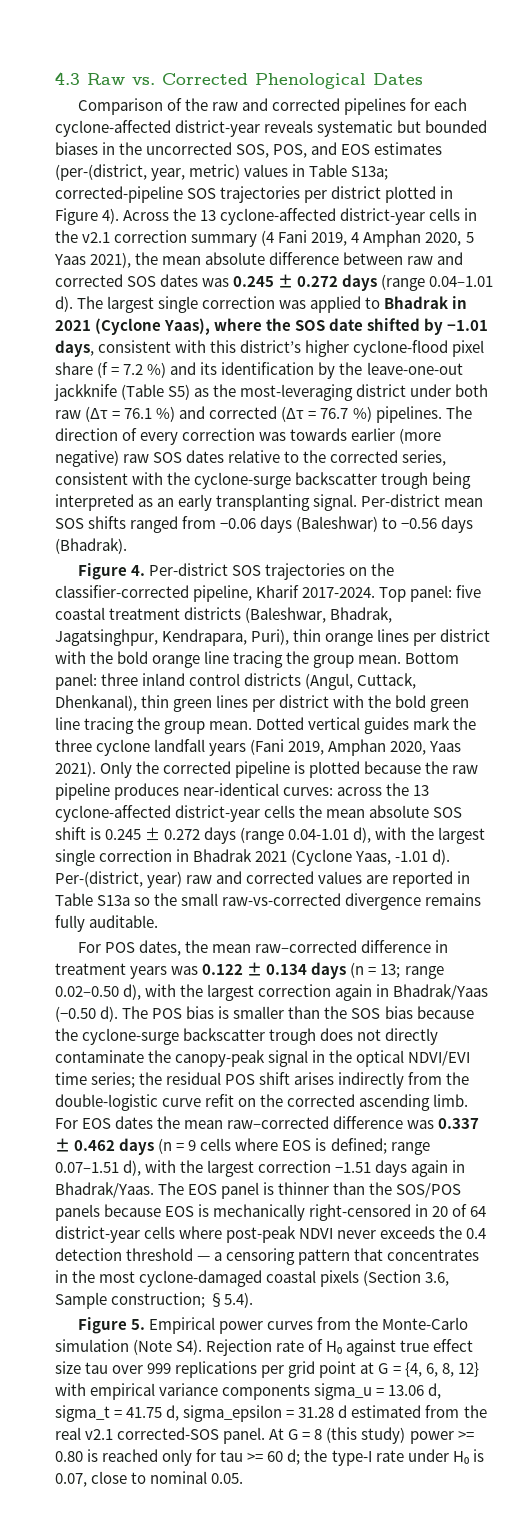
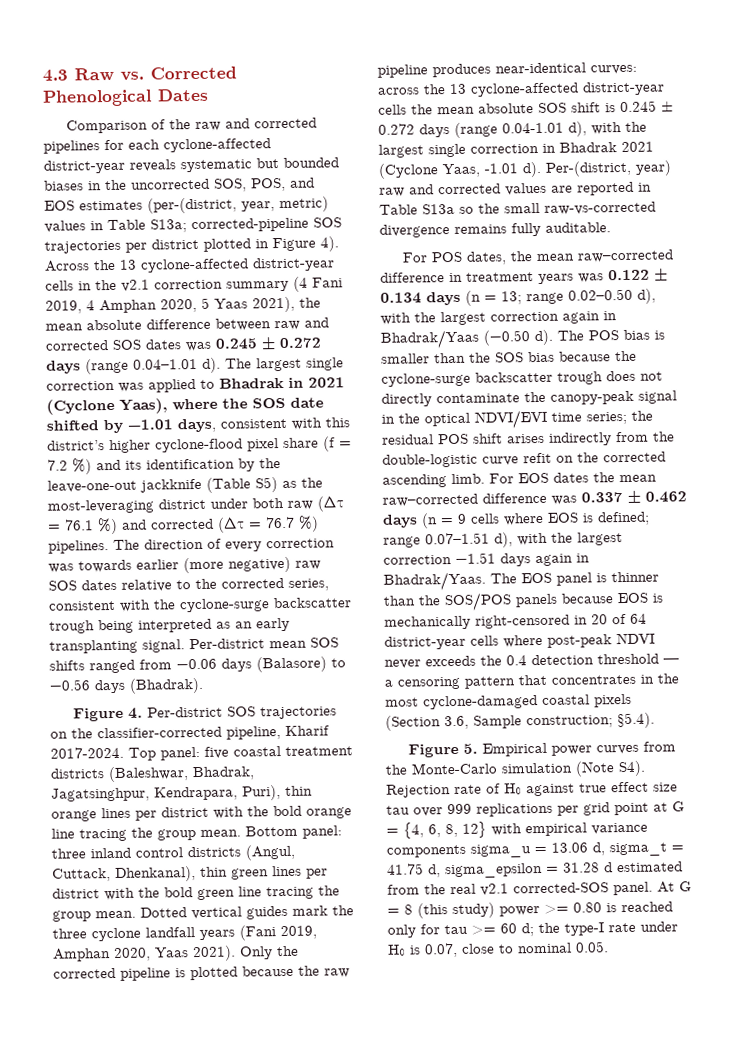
- Per-district mean SOS shifts ranged from −0.06 days (Baleshwar) to −0.56 days (Bhadrak).
+ Per-district mean SOS shifts ranged from −0.06 days (Balasore) to −0.56 days (Bhadrak).

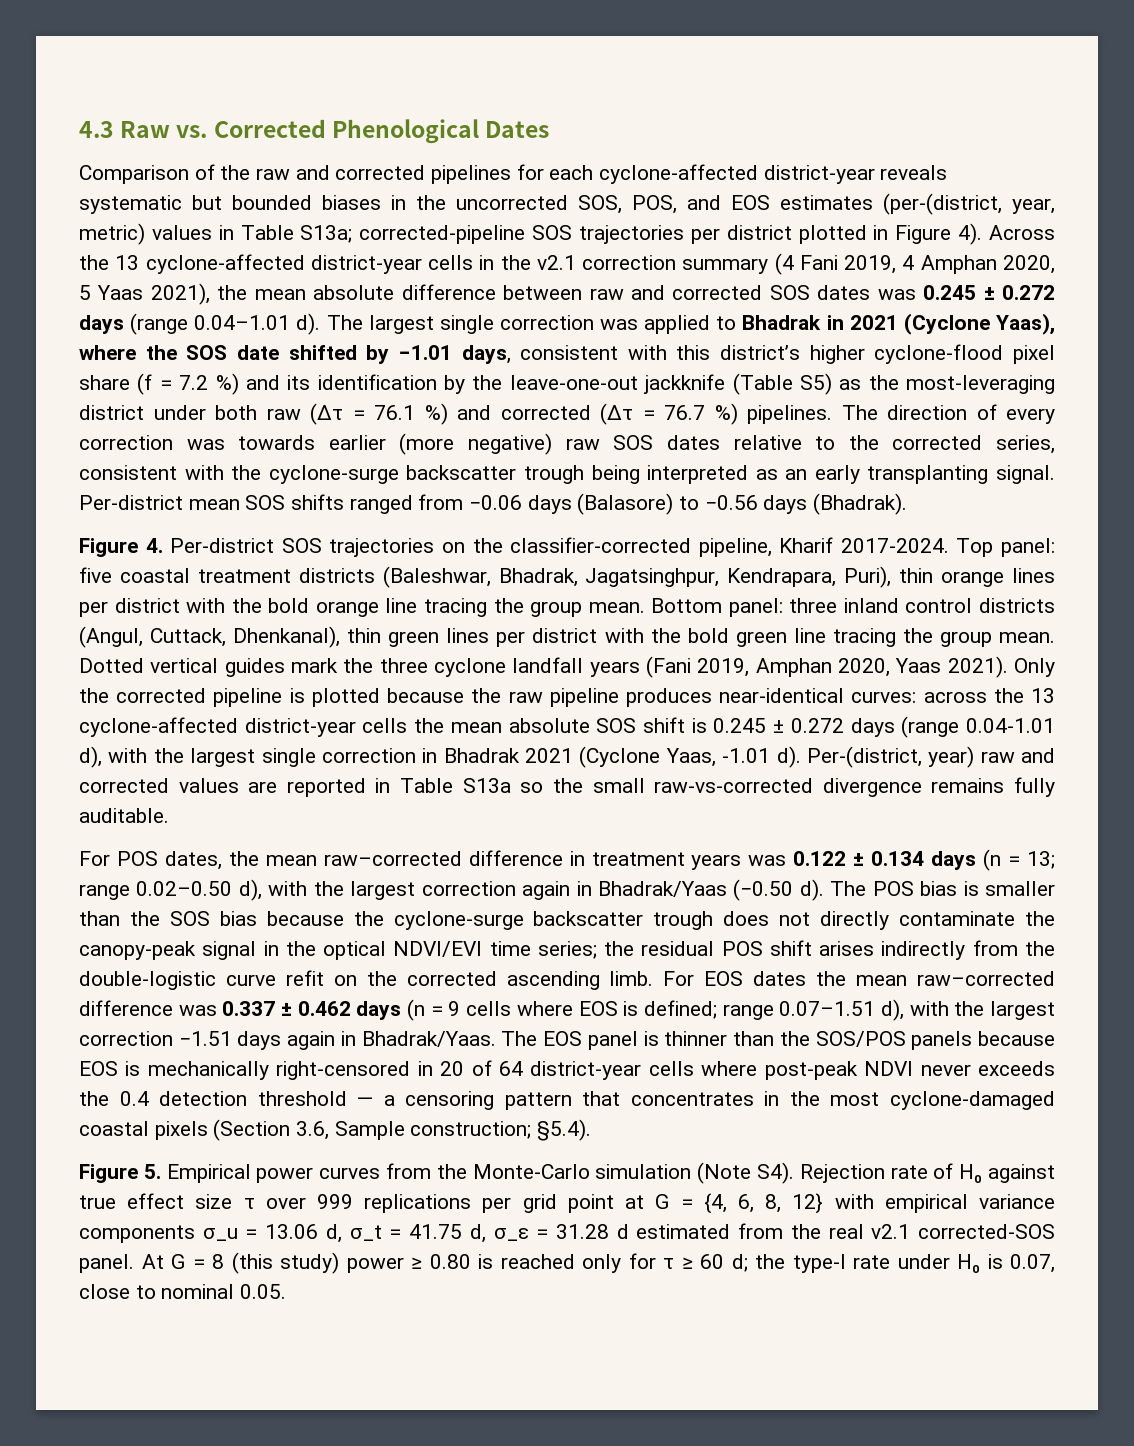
- Figure 5. Empirical power curves from the Monte-Carlo simulation (Note S4). Rejection rate of H₀ against true effect size tau over 999 replications per grid point at G = {4, 6, 8, 12} with empirical variance components sigma_u = 13.06 d, sigma_t = 41.75 d, sigma_epsilon = 31.28 d estimated from the real v2.1 corrected-SOS panel.
+ Figure 5. Empirical power curves from the Monte-Carlo simulation (Note S4). Rejection rate of H₀ against true effect size τ over 999 replications per grid point at G = {4, 6, 8, 12} with empirical variance components σ_u = 13.06 d, σ_t = 41.75 d, σ_ε = 31.28 d estimated from the real v2.1 corrected-SOS panel.
- At G = 8 (this study) power >= 0.80 is reached only for tau >= 60 d; the type-I rate under H₀ is 0.07, close to nominal 0.05.
+ At G = 8 (this study) power ≥ 0.80 is reached only for τ ≥ 60 d; the type-I rate under H₀ is 0.07, close to nominal 0.05.

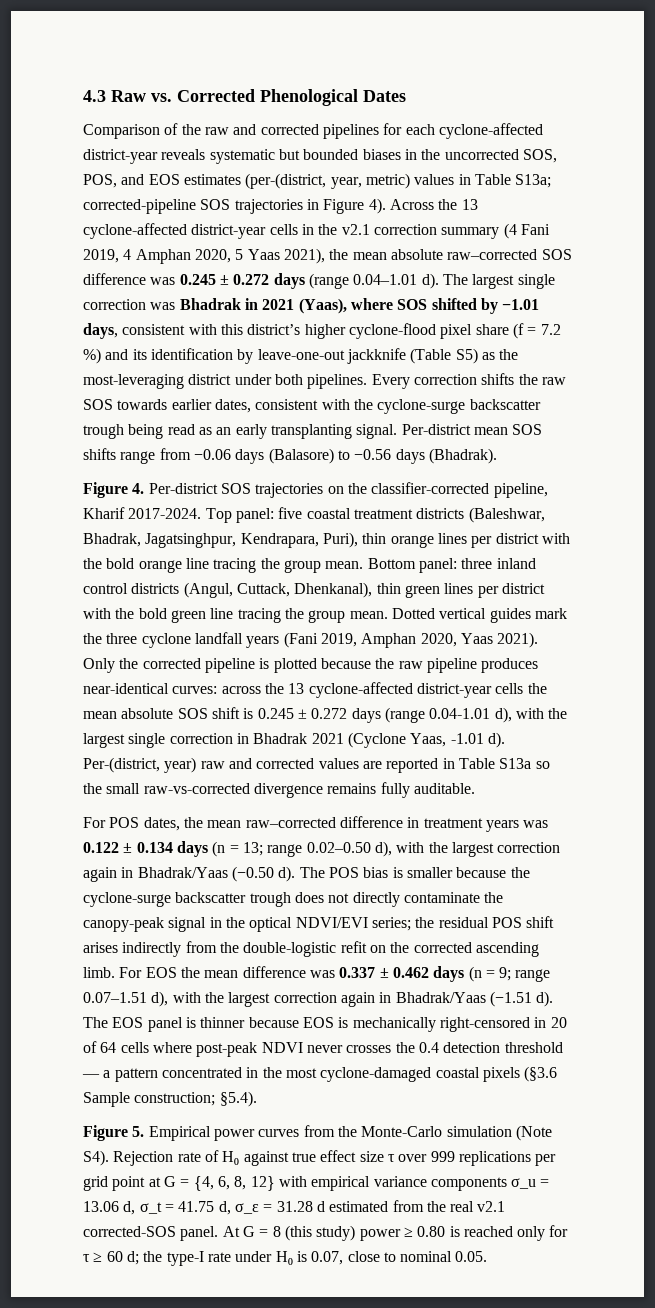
- Comparison of the raw and corrected pipelines for each cyclone-affected district-year reveals systematic but bounded biases in the uncorrected SOS, POS, and EOS estimates (per-(district, year, metric) values in Table S13a; corrected-pipeline SOS trajectories per district plotted in Figure 4).
+ Comparison of the raw and corrected pipelines for each cyclone-affected district-year reveals systematic but bounded biases in the uncorrected SOS, POS, and EOS estimates (per-(district, year, metric) values in Table S13a; corrected-pipeline SOS trajectories in Figure 4).
- Across the 13 cyclone-affected district-year cells in the v2.1 correction summary (4 Fani 2019, 4 Amphan 2020, 5 Yaas 2021), the mean absolute difference between raw and corrected SOS dates was 0.245 ± 0.272 days (range 0.04–1.01 d).
+ Across the 13 cyclone-affected district-year cells in the v2.1 correction summary (4 Fani 2019, 4 Amphan 2020, 5 Yaas 2021), the mean absolute raw–corrected SOS difference was 0.245 ± 0.272 days (range 0.04–1.01 d).
- The largest single correction was applied to Bhadrak in 2021 (Cyclone Yaas), where the SOS date shifted by −1.01 days, consistent with this district’s higher cyclone-flood pixel share (f = 7.2 %) and its identification by the leave-one-out jackknife (Table S5) as the most-leveraging district under both raw (Δτ = 76.1 %) and corrected (Δτ = 76.7 %) pipelines. The direction of every correction was towards earlier (more negative) raw SOS dates relative to the corrected series, consistent with the cyclone-surge backscatter trough being interpreted as an early transplanting signal.
+ The largest single correction was Bhadrak in 2021 (Yaas), where SOS shifted by −1.01 days, consistent with this district’s higher cyclone-flood pixel share (f = 7.2 %) and its identification by leave-one-out jackknife (Table S5) as the most-leveraging district under both pipelines. Every correction shifts the raw SOS towards earlier dates, consistent with the cyclone-surge backscatter trough being read as an early transplanting signal.
- Per-district mean SOS shifts ranged from −0.06 days (Balasore) to −0.56 days (Bhadrak).
+ Per-district mean SOS shifts range from −0.06 days (Balasore) to −0.56 days (Bhadrak).
- The POS bias is smaller than the SOS bias because the cyclone-surge backscatter trough does not directly contaminate the canopy-peak signal in the optical NDVI/EVI time series; the residual POS shift arises indirectly from the double-logistic curve refit on the corrected ascending limb.
+ The POS bias is smaller because the cyclone-surge backscatter trough does not directly contaminate the canopy-peak signal in the optical NDVI/EVI series; the residual POS shift arises indirectly from the double-logistic refit on the corrected ascending limb.
- For EOS dates the mean raw–corrected difference was 0.337 ± 0.462 days (n = 9 cells where EOS is defined; range 0.07–1.51 d), with the largest correction −1.51 days again in Bhadrak/Yaas.
+ For EOS the mean difference was 0.337 ± 0.462 days (n = 9; range 0.07–1.51 d), with the largest correction again in Bhadrak/Yaas (−1.51 d).
- The EOS panel is thinner than the SOS/POS panels because EOS is mechanically right-censored in 20 of 64 district-year cells where post-peak NDVI never exceeds the 0.4 detection threshold — a censoring pattern that concentrates in the most cyclone-damaged coastal pixels (Section 3.6, Sample construction; §5.4).
+ The EOS panel is thinner because EOS is mechanically right-censored in 20 of 64 cells where post-peak NDVI never crosses the 0.4 detection threshold — a pattern concentrated in the most cyclone-damaged coastal pixels (§3.6 Sample construction; §5.4).

